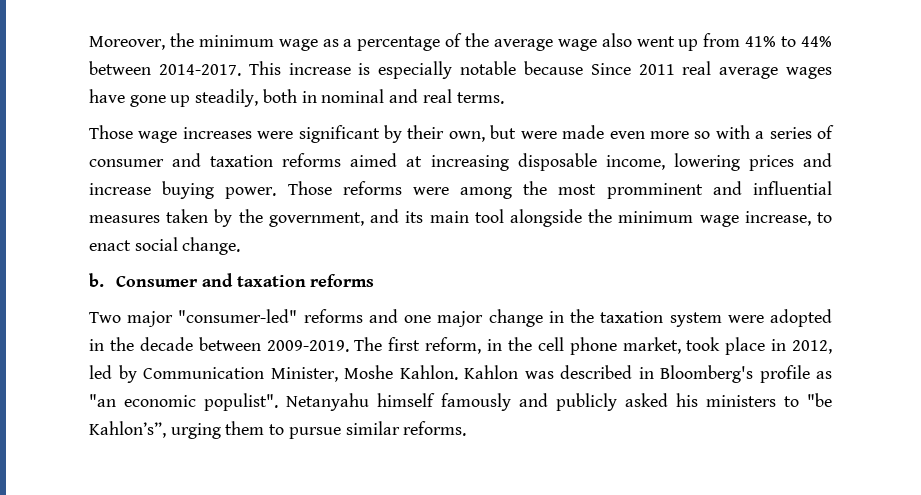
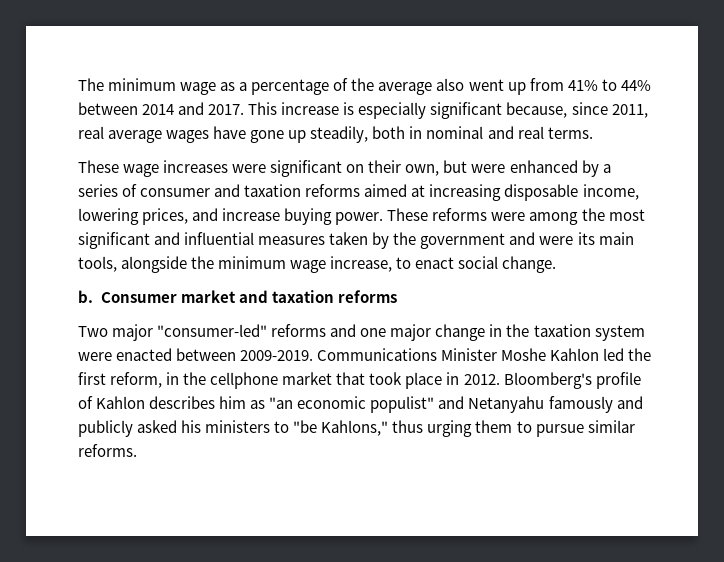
- Moreover, the minimum wage as a percentage of the average wage also went up from 41% to 44% between 2014-2017.
+ The minimum wage as a percentage of the average also went up from 41% to 44% between 2014 and 2017.
- This increase is especially notable because Since 2011 real average wages have gone up steadily, both in nominal and real terms.
+ This increase is especially significant because, since 2011, real average wages have gone up steadily, both in nominal and real terms.
- Those wage increases were significant by their own, but were made even more so with a series of consumer and taxation reforms aimed at increasing disposable income, lowering prices and increase buying power.
+ These wage increases were significant on their own, but were enhanced by a series of consumer and taxation reforms aimed at increasing disposable income, lowering prices, and increase buying power.
- Those reforms were among the most promminent and influential measures taken by the government, and its main tool alongside the minimum wage increase, to enact social change.
+ These reforms were among the most significant and influential measures taken by the government and were its main tools, alongside the minimum wage increase, to enact social change.
- Consumer and taxation reforms
+ Consumer market and taxation reforms
- Two major "consumer-led" reforms and one major change in the taxation system were adopted in the decade between 2009-2019. The first reform, in the cell phone market, took place in 2012, led by Communication Minister, Moshe Kahlon. Kahlon was described in Bloomberg's profile as "an economic populist". Netanyahu himself famously and publicly asked his ministers to "be Kahlon’s”, urging them to pursue similar reforms.
+ Two major "consumer-led" reforms and one major change in the taxation system were enacted between 2009-2019. Communications Minister Moshe Kahlon led the first reform, in the cellphone market that took place in 2012. Bloomberg's profile of Kahlon describes him as "an economic populist" and Netanyahu famously and publicly asked his ministers to "be Kahlons," thus urging them to pursue similar reforms.

